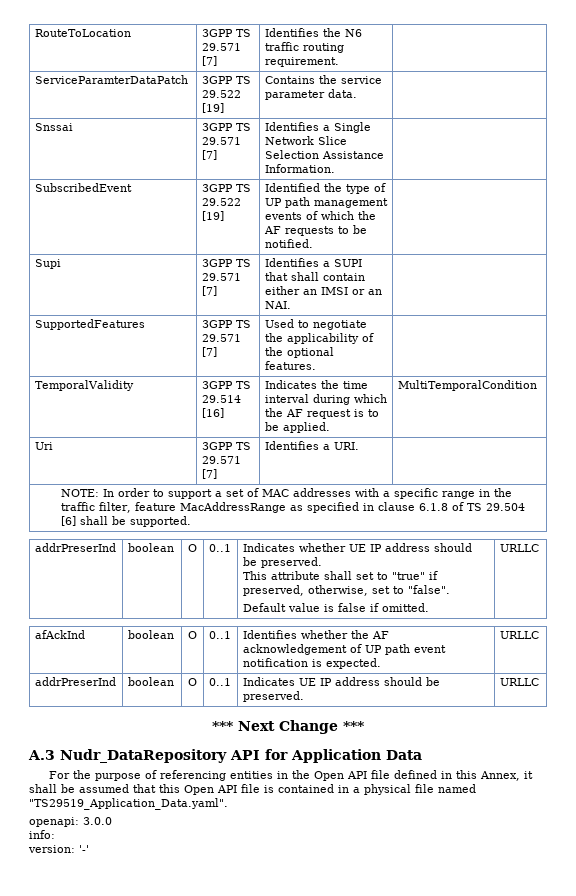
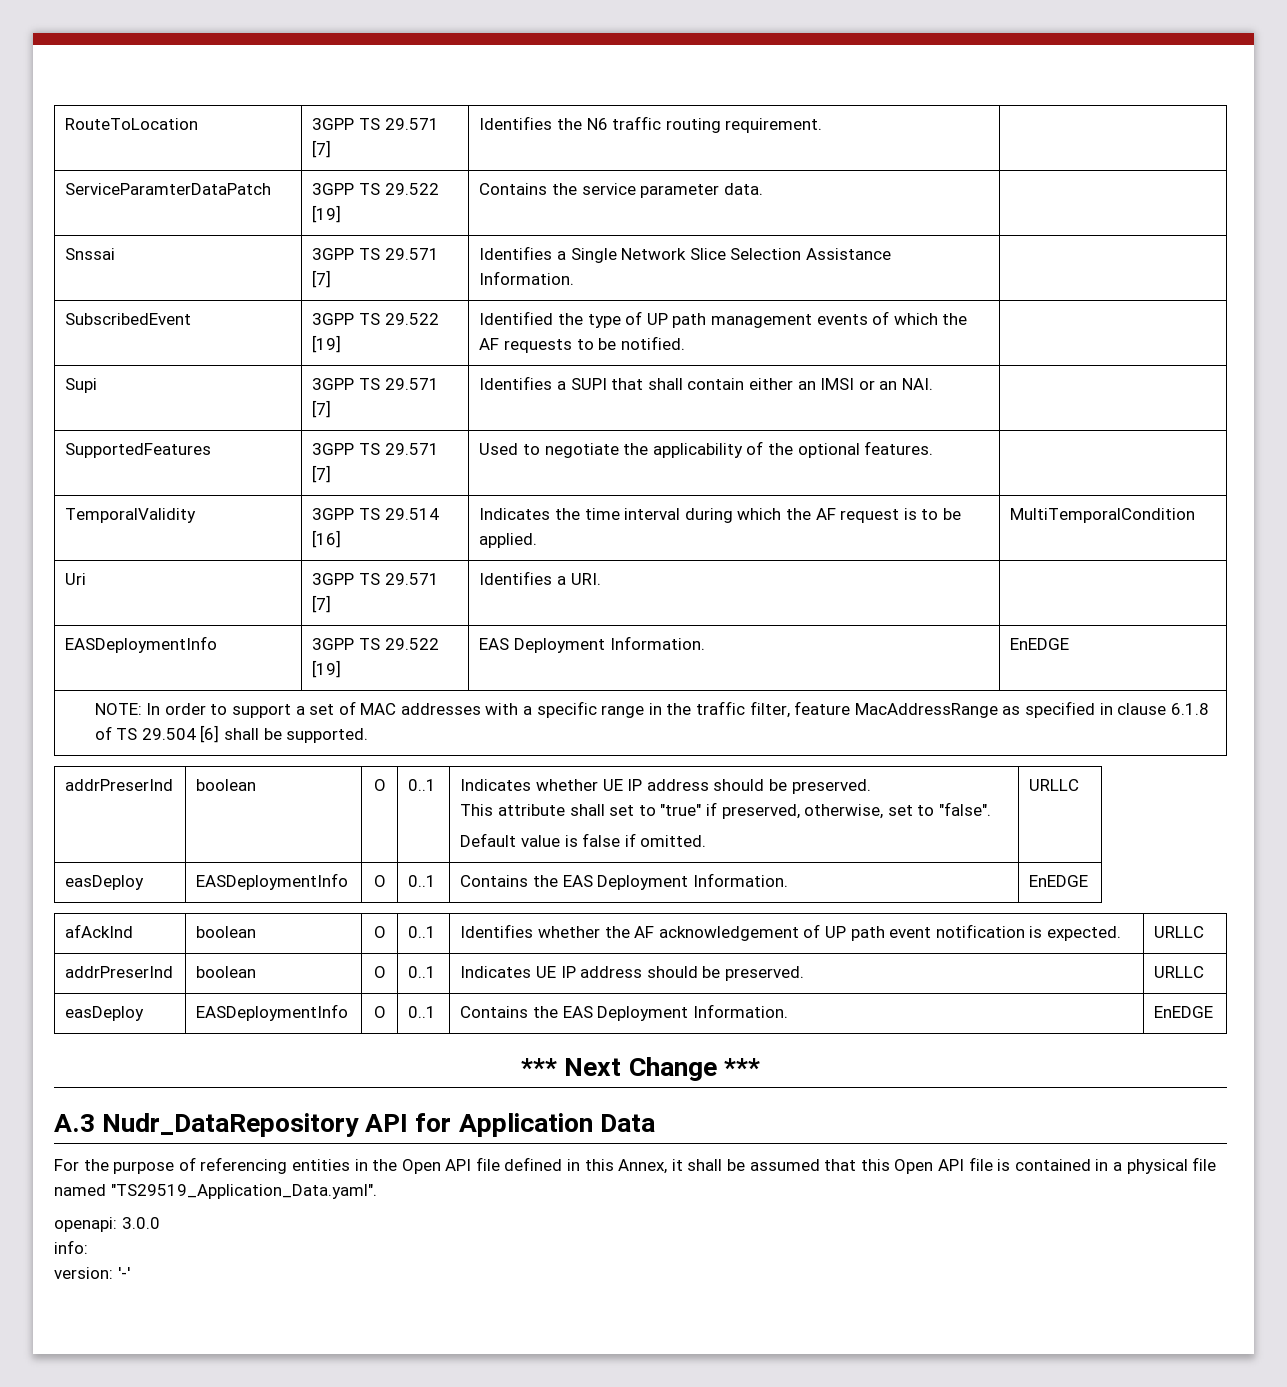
+ EASDeploymentInfo | 3GPP TS 29.522 [19] | EAS Deployment Information. | EnEDGE
  addrPreserInd | boolean | O | 0..1 | Indicates whether UE IP address should be preserved.
  This attribute shall set to "true" if preserved, otherwise, set to "false".
  Default value is false if omitted. | URLLC
+ easDeploy | EASDeploymentInfo | O | 0..1 | Contains the EAS Deployment Information. | EnEDGE
  addrPreserInd | boolean | O | 0..1 | Indicates UE IP address should be preserved. | URLLC
+ easDeploy | EASDeploymentInfo | O | 0..1 | Contains the EAS Deployment Information. | EnEDGE

